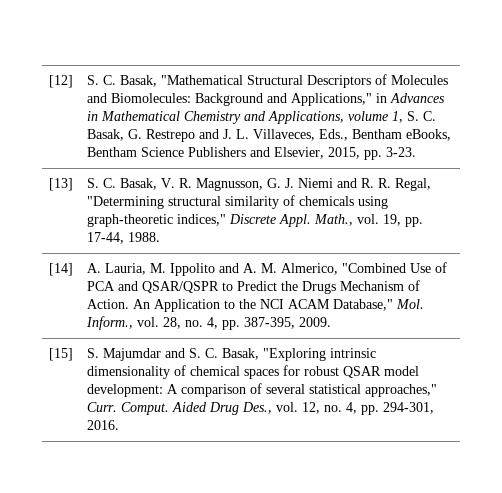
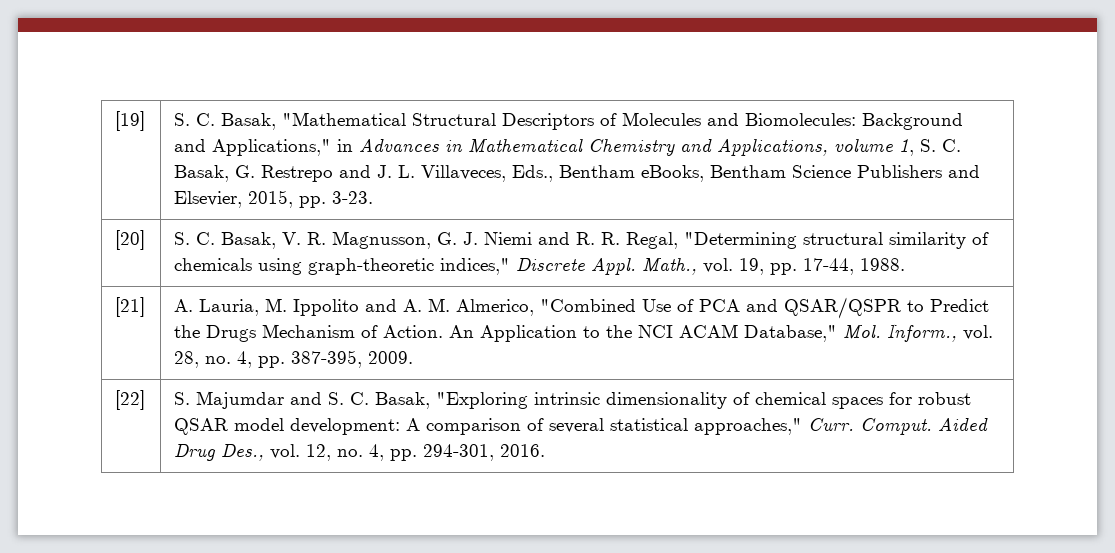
- [12]
+ [19]
- [13] | S. C. Basak, V. R. Magnusson, G. J. Niemi and R. R. Regal, "Determining structural similarity of chemicals using graph-theoretic indices," Discrete Appl. Math., vol. 19, pp. 17-44, 1988.
+ [20] | S. C. Basak, V. R. Magnusson, G. J. Niemi and R. R. Regal, "Determining structural similarity of chemicals using graph-theoretic indices," Discrete Appl. Math., vol. 19, pp. 17-44, 1988.
- [14] | A. Lauria, M. Ippolito and A. M. Almerico, "Combined Use of PCA and QSAR/QSPR to Predict the Drugs Mechanism of Action. An Application to the NCI ACAM Database," Mol. Inform., vol. 28, no. 4, pp. 387-395, 2009.
+ [21] | A. Lauria, M. Ippolito and A. M. Almerico, "Combined Use of PCA and QSAR/QSPR to Predict the Drugs Mechanism of Action. An Application to the NCI ACAM Database," Mol. Inform., vol. 28, no. 4, pp. 387-395, 2009.
- [15] | S. Majumdar and S. C. Basak, "Exploring intrinsic dimensionality of chemical spaces for robust QSAR model development: A comparison of several statistical approaches," Curr. Comput. Aided Drug Des., vol. 12, no. 4, pp. 294-301, 2016.
+ [22] | S. Majumdar and S. C. Basak, "Exploring intrinsic dimensionality of chemical spaces for robust QSAR model development: A comparison of several statistical approaches," Curr. Comput. Aided Drug Des., vol. 12, no. 4, pp. 294-301, 2016.

